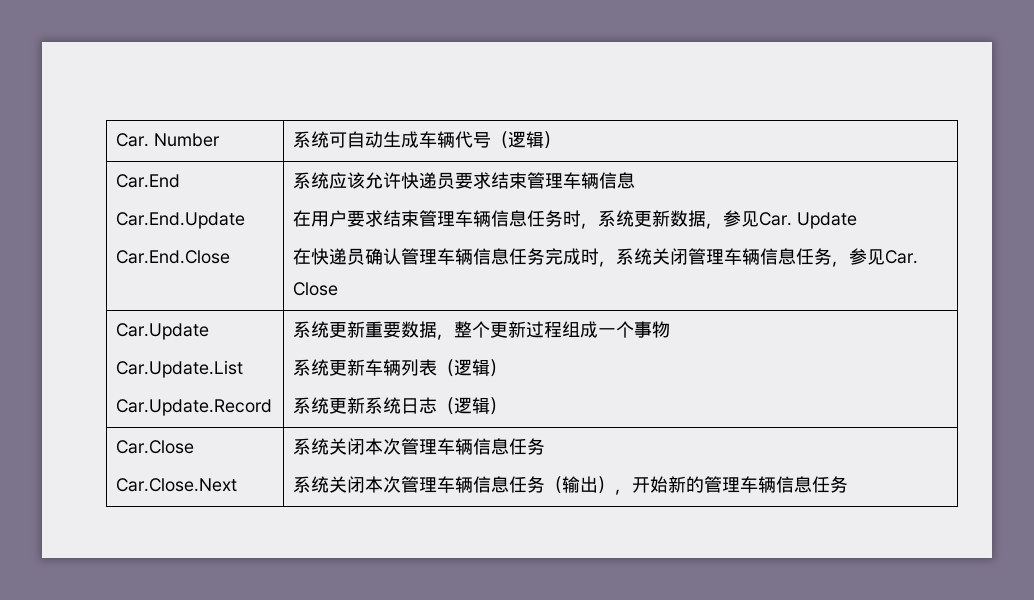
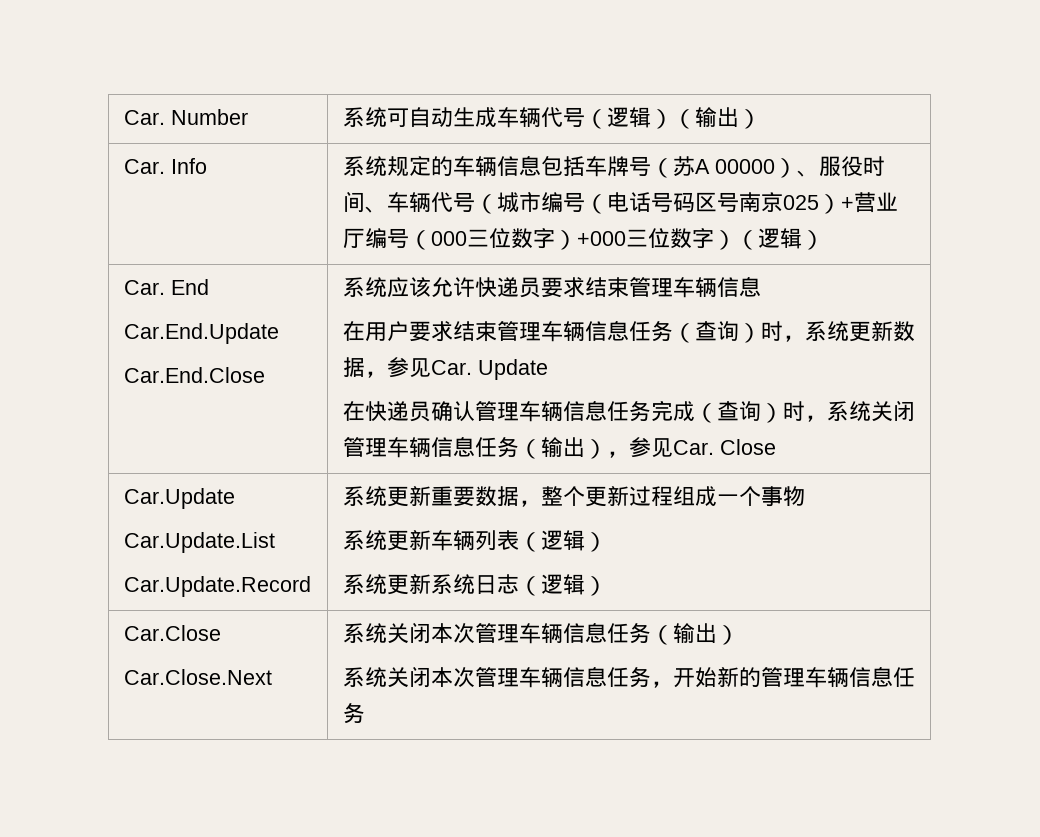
- Car. Number | 系统可自动生成车辆代号（逻辑）
- Car.End
+ Car. Number | 系统可自动生成车辆代号（逻辑）（输出）
+ Car. Info | 系统规定的车辆信息包括车牌号（苏A 00000）、服役时间、车辆代号（城市编号（电话号码区号南京025）+营业厅编号（000三位数字）+000三位数字）（逻辑）
+ Car. End
- 在用户要求结束管理车辆信息任务时，系统更新数据，参见Car. Update
+ 在用户要求结束管理车辆信息任务（查询）时，系统更新数据，参见Car. Update
- 在快递员确认管理车辆信息任务完成时，系统关闭管理车辆信息任务，参见Car. Close
+ 在快递员确认管理车辆信息任务完成（查询）时，系统关闭管理车辆信息任务（输出），参见Car. Close
  Car.Close
- Car.Close.Next | 系统关闭本次管理车辆信息任务
- 系统关闭本次管理车辆信息任务（输出），开始新的管理车辆信息任务
+ Car.Close.Next | 系统关闭本次管理车辆信息任务（输出）
+ 系统关闭本次管理车辆信息任务，开始新的管理车辆信息任务

